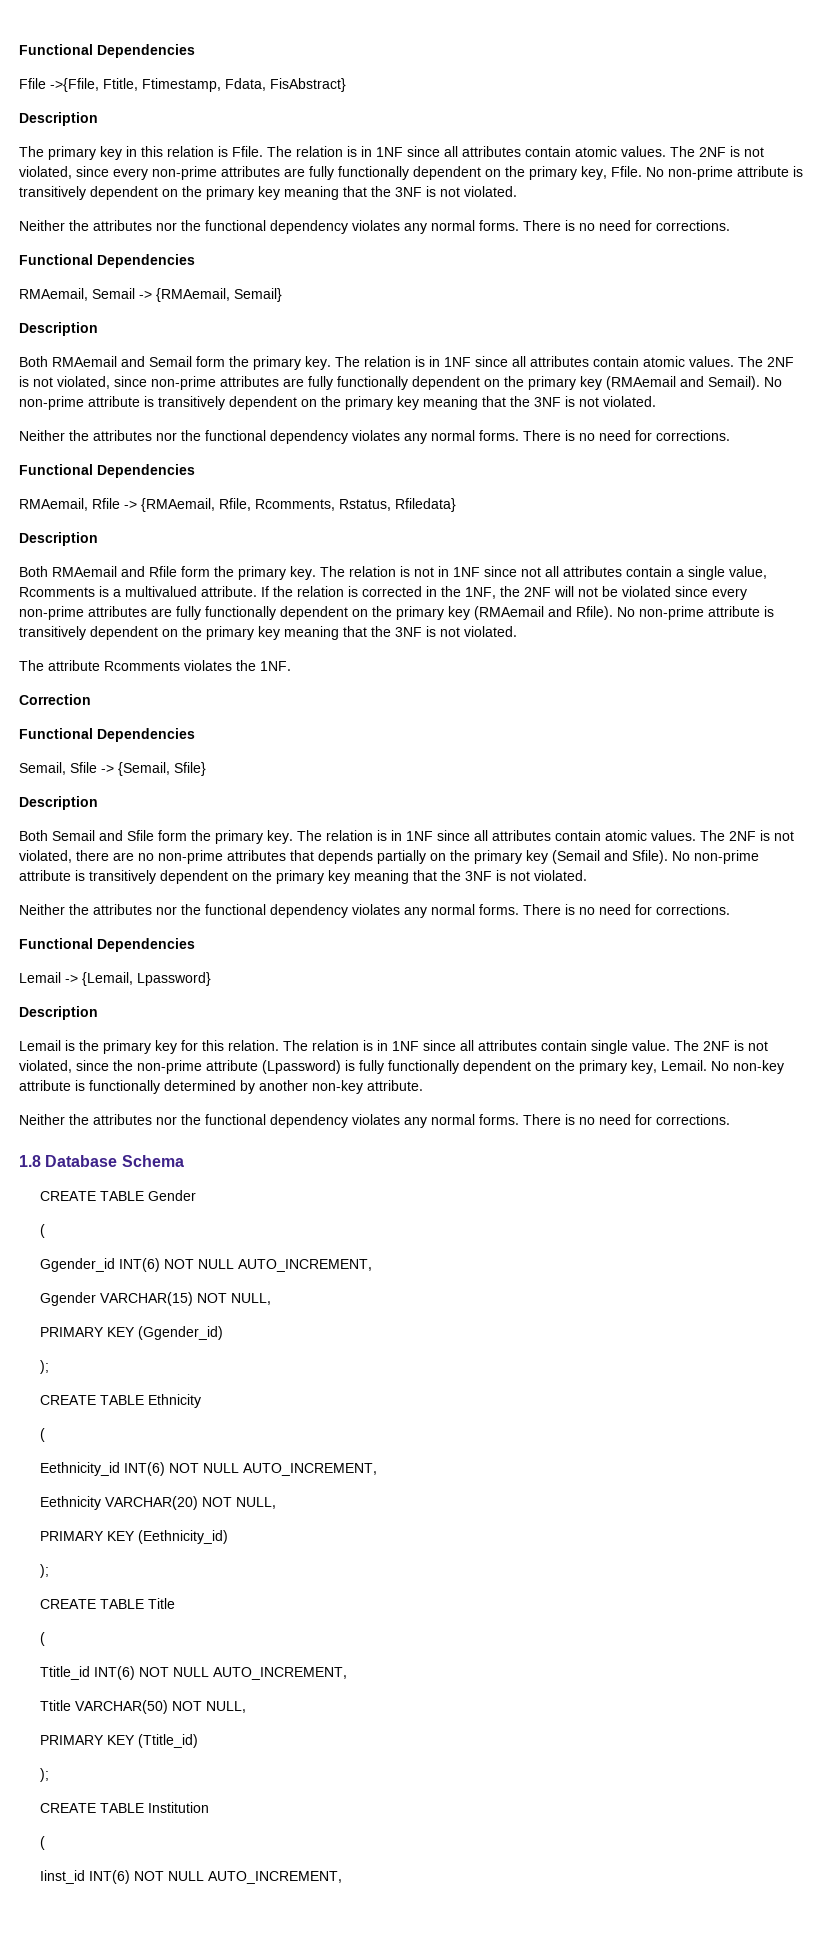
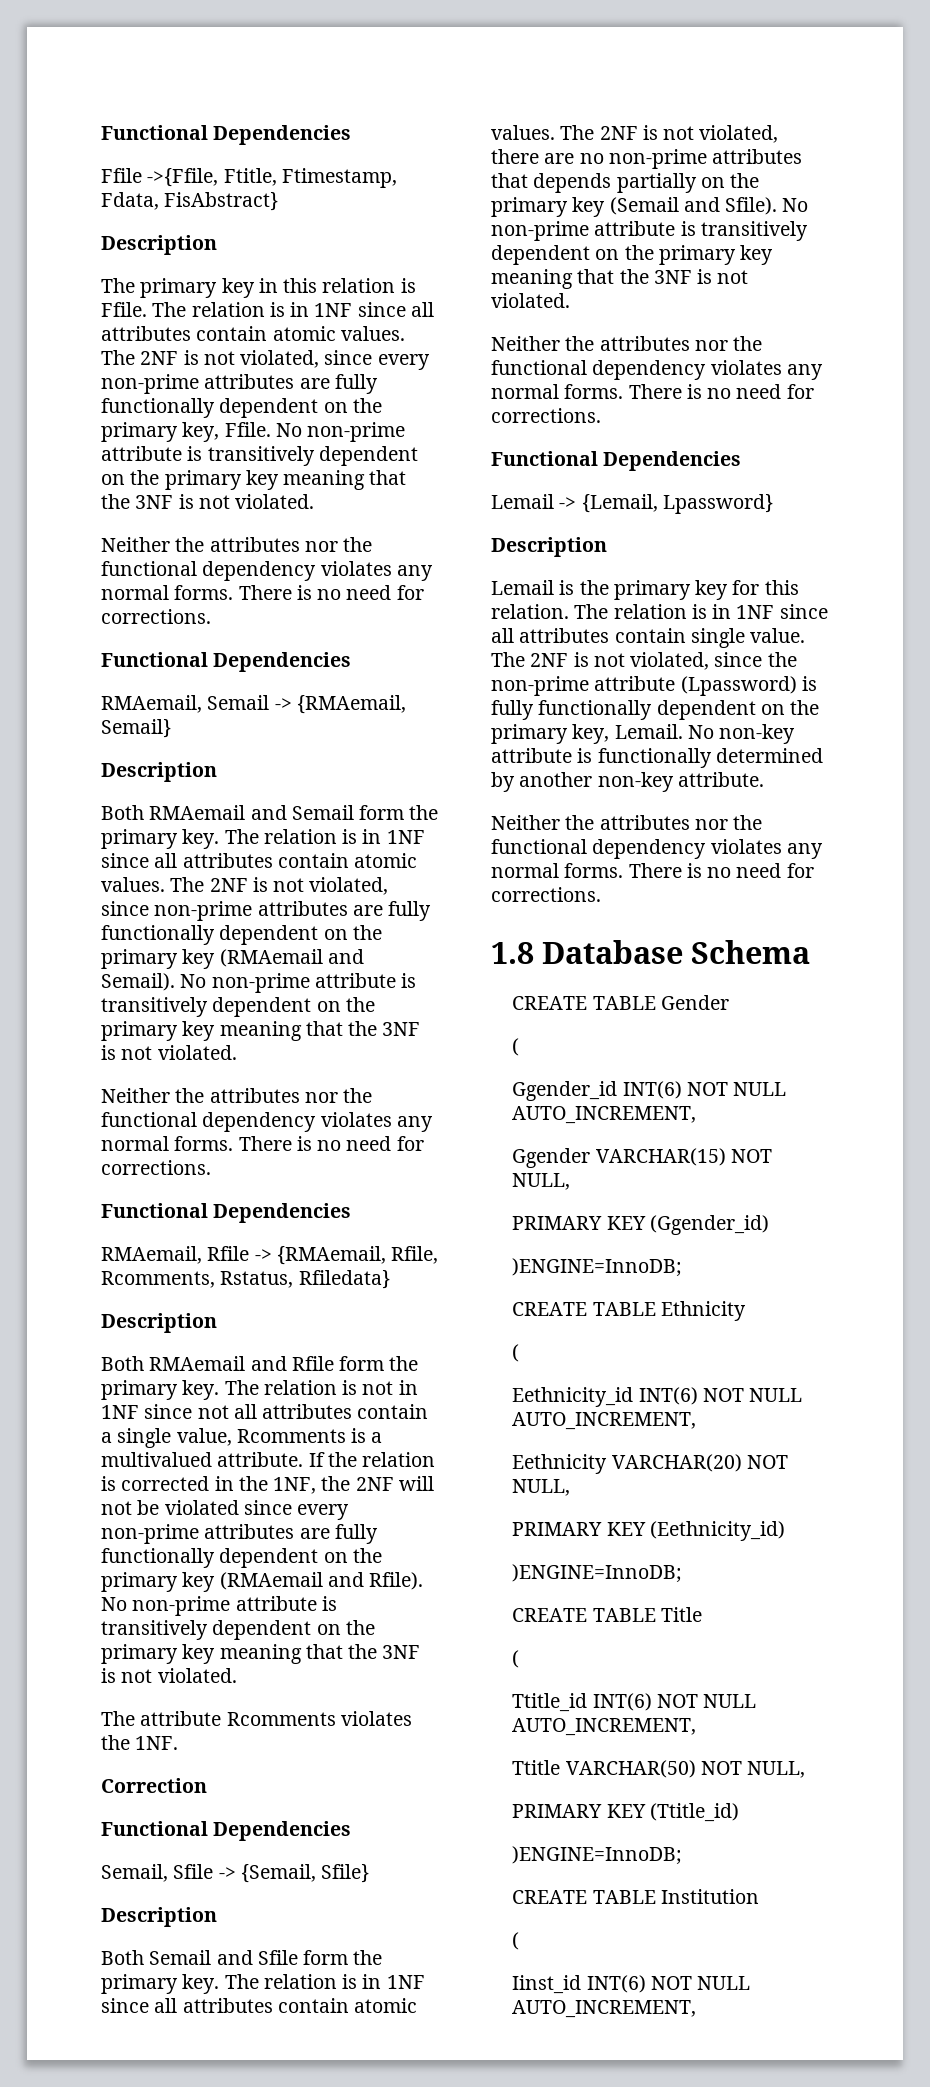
  PRIMARY KEY (Ggender_id)
- );
+ )ENGINE=InnoDB;
  PRIMARY KEY (Eethnicity_id)
- );
+ )ENGINE=InnoDB;
  PRIMARY KEY (Ttitle_id)
- );
+ )ENGINE=InnoDB;

